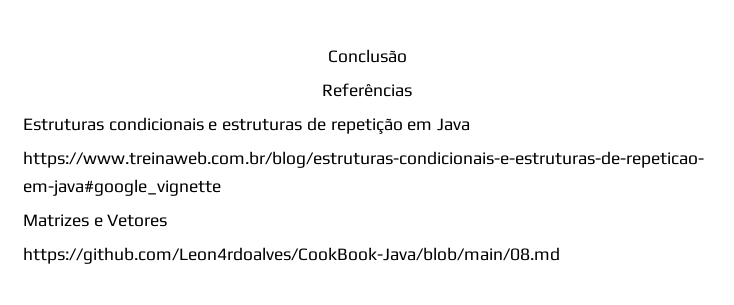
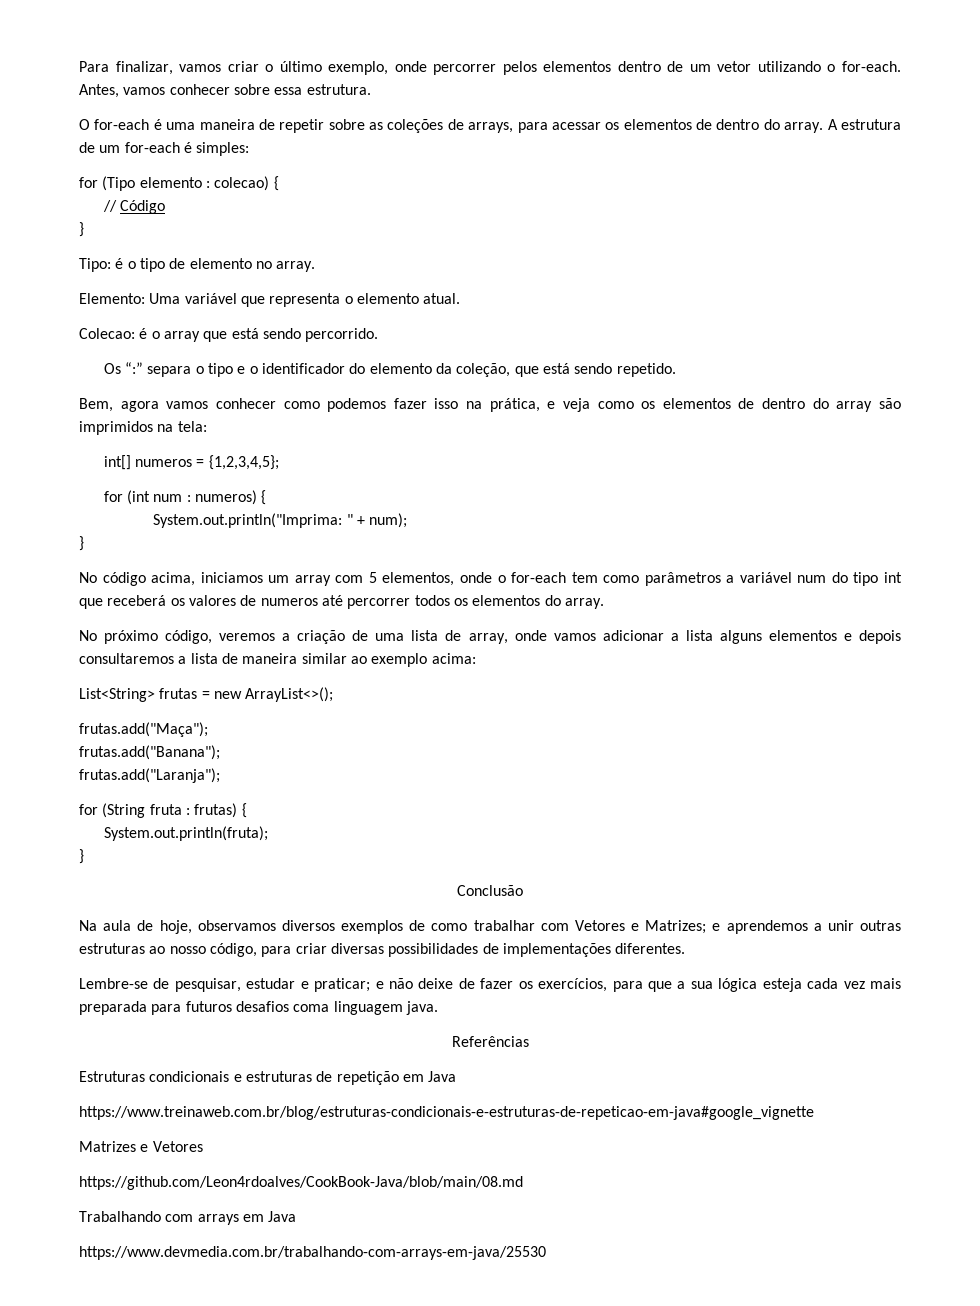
+ Para finalizar, vamos criar o último exemplo, onde percorrer pelos elementos dentro de um vetor utilizando o for-each. Antes, vamos conhecer sobre essa estrutura.
+ O for-each é uma maneira de repetir sobre as coleções de arrays, para acessar os elementos de dentro do array. A estrutura de um for-each é simples:
+ for (Tipo elemento : colecao) {
+ // Código
+ }
+ Tipo: é o tipo de elemento no array.
+ Elemento: Uma variável que representa o elemento atual.
+ Colecao: é o array que está sendo percorrido.
+ Os “:” separa o tipo e o identificador do elemento da coleção, que está sendo repetido.
+ Bem, agora vamos conhecer como podemos fazer isso na prática, e veja como os elementos de dentro do array são imprimidos na tela:
+ int[] numeros = {1,2,3,4,5};
+ for (int num : numeros) {
+ System.out.println("Imprima: " + num);
+ }
+ No código acima, iniciamos um array com 5 elementos, onde o for-each tem como parâmetros a variável num do tipo int que receberá os valores de numeros até percorrer todos os elementos do array.
+ No próximo código, veremos a criação de uma lista de array, onde vamos adicionar a lista alguns elementos e depois consultaremos a lista de maneira similar ao exemplo acima:
+ List<String> frutas = new ArrayList<>();
+ frutas.add("Maça");
+ frutas.add("Banana");
+ frutas.add("Laranja");
+ for (String fruta : frutas) {
+ System.out.println(fruta);
+ }
  Conclusão
+ Na aula de hoje, observamos diversos exemplos de como trabalhar com Vetores e Matrizes; e aprendemos a unir outras estruturas ao nosso código, para criar diversas possibilidades de implementações diferentes.
+ Lembre-se de pesquisar, estudar e praticar; e não deixe de fazer os exercícios, para que a sua lógica esteja cada vez mais preparada para futuros desafios coma linguagem java.
+ Trabalhando com arrays em Java
+ https://www.devmedia.com.br/trabalhando-com-arrays-em-java/25530

